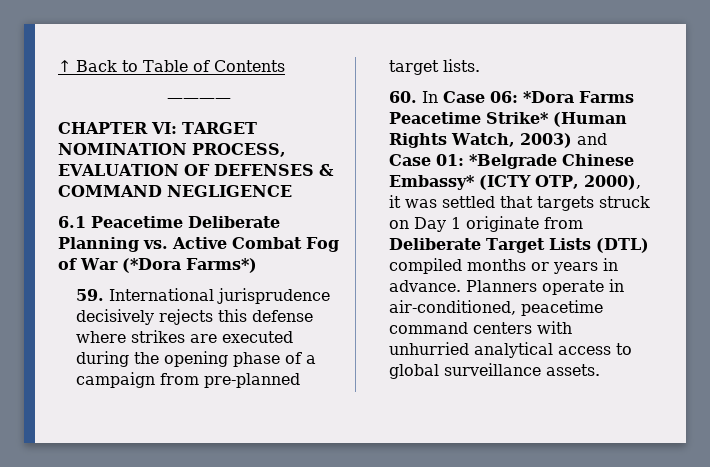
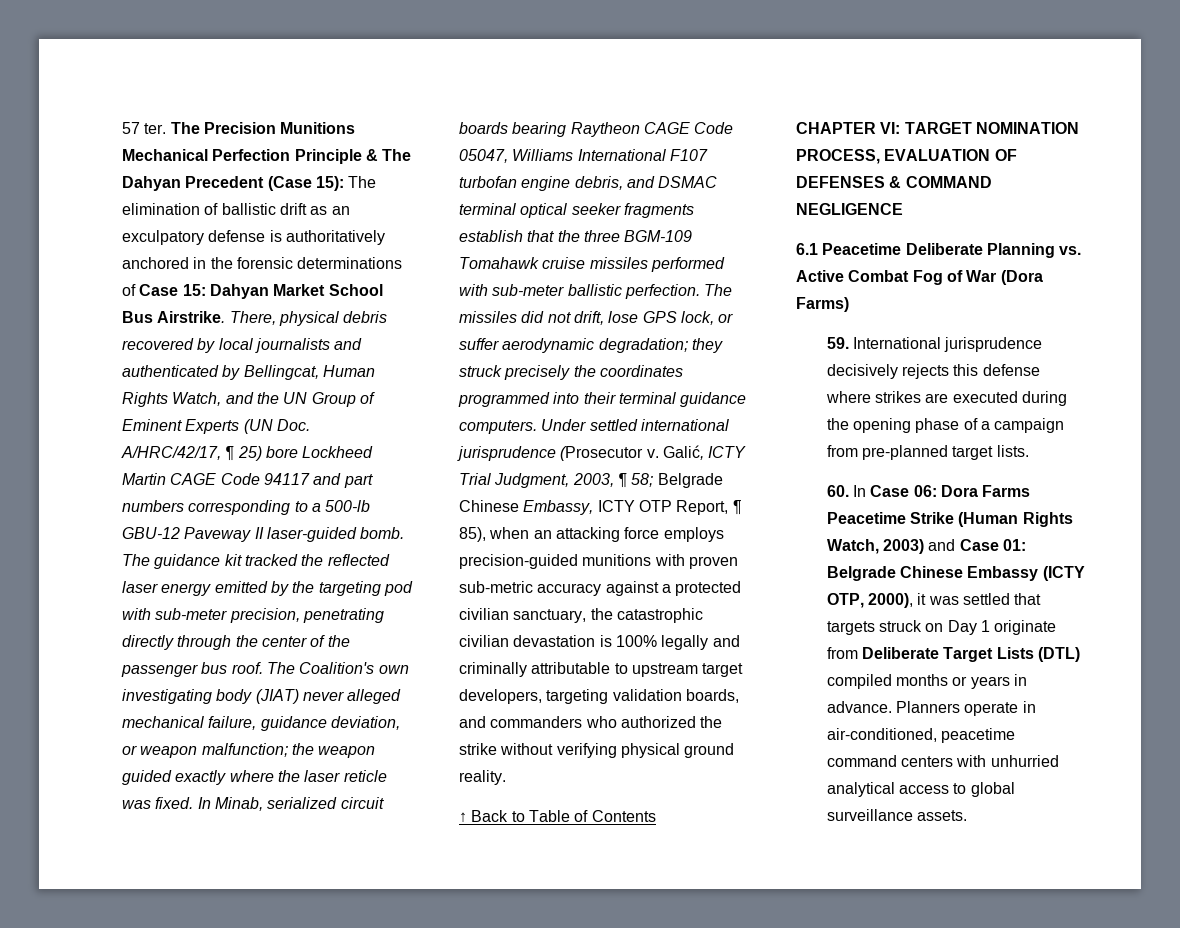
+ 57 ter. The Precision Munitions Mechanical Perfection Principle & The Dahyan Precedent (Case 15): The elimination of ballistic drift as an exculpatory defense is authoritatively anchored in the forensic determinations of Case 15: Dahyan Market School Bus Airstrike. There, physical debris recovered by local journalists and authenticated by Bellingcat, Human Rights Watch, and the UN Group of Eminent Experts (UN Doc. A/HRC/42/17, ¶ 25) bore Lockheed Martin CAGE Code 94117 and part numbers corresponding to a 500-lb GBU-12 Paveway II laser-guided bomb. The guidance kit tracked the reflected laser energy emitted by the targeting pod with sub-meter precision, penetrating directly through the center of the passenger bus roof. The Coalition's own investigating body (JIAT) never alleged mechanical failure, guidance deviation, or weapon malfunction; the weapon guided exactly where the laser reticle was fixed. In Minab, serialized circuit boards bearing Raytheon CAGE Code 05047, Williams International F107 turbofan engine debris, and DSMAC terminal optical seeker fragments establish that the three BGM-109 Tomahawk cruise missiles performed with sub-meter ballistic perfection. The missiles did not drift, lose GPS lock, or suffer aerodynamic degradation; they struck precisely the coordinates programmed into their terminal guidance computers. Under settled international jurisprudence (Prosecutor v. Galić, ICTY Trial Judgment, 2003, ¶ 58; Belgrade Chinese Embassy, ICTY OTP Report, ¶ 85), when an attacking force employs precision-guided munitions with proven sub-metric accuracy against a protected civilian sanctuary, the catastrophic civilian devastation is 100% legally and criminally attributable to upstream target developers, targeting validation boards, and commanders who authorized the strike without verifying physical ground reality.
- ————
- 6.1 Peacetime Deliberate Planning vs. Active Combat Fog of War (*Dora Farms*)
+ 6.1 Peacetime Deliberate Planning vs. Active Combat Fog of War (Dora Farms)
- 60. In Case 06: *Dora Farms Peacetime Strike* (Human Rights Watch, 2003) and Case 01: *Belgrade Chinese Embassy* (ICTY OTP, 2000), it was settled that targets struck on Day 1 originate from Deliberate Target Lists (DTL) compiled months or years in advance.
+ 60. In Case 06: Dora Farms Peacetime Strike (Human Rights Watch, 2003) and Case 01: Belgrade Chinese Embassy (ICTY OTP, 2000), it was settled that targets struck on Day 1 originate from Deliberate Target Lists (DTL) compiled months or years in advance.

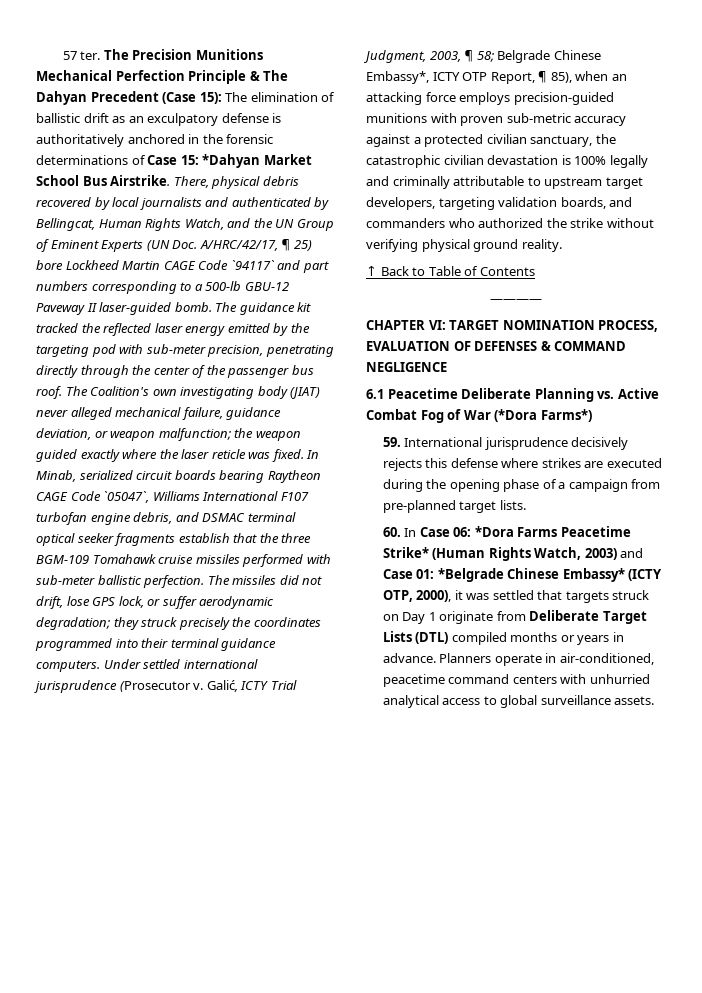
- The Precision Munitions Mechanical Perfection Principle & The Dahyan Precedent (Case 15): The elimination of ballistic drift as an exculpatory defense is authoritatively anchored in the forensic determinations of Case 15: Dahyan Market School Bus Airstrike.
+ The Precision Munitions Mechanical Perfection Principle & The Dahyan Precedent (Case 15): The elimination of ballistic drift as an exculpatory defense is authoritatively anchored in the forensic determinations of Case 15: *Dahyan Market School Bus Airstrike.
- There, physical debris recovered by local journalists and authenticated by Bellingcat, Human Rights Watch, and the UN Group of Eminent Experts (UN Doc. A/HRC/42/17, ¶ 25) bore Lockheed Martin CAGE Code 94117 and part numbers corresponding to a 500-lb GBU-12 Paveway II laser-guided bomb.
+ There, physical debris recovered by local journalists and authenticated by Bellingcat, Human Rights Watch, and the UN Group of Eminent Experts (UN Doc. A/HRC/42/17, ¶ 25) bore Lockheed Martin CAGE Code `94117` and part numbers corresponding to a 500-lb GBU-12 Paveway II laser-guided bomb.
- In Minab, serialized circuit boards bearing Raytheon CAGE Code 05047, Williams International F107 turbofan engine debris, and DSMAC terminal optical seeker fragments establish that the three BGM-109 Tomahawk cruise missiles performed with sub-meter ballistic perfection.
+ In Minab, serialized circuit boards bearing Raytheon CAGE Code `05047`, Williams International F107 turbofan engine debris, and DSMAC terminal optical seeker fragments establish that the three BGM-109 Tomahawk cruise missiles performed with sub-meter ballistic perfection.
- Galić, ICTY Trial Judgment, 2003, ¶ 58; Belgrade Chinese Embassy, ICTY OTP Report, ¶ 85), when an attacking force employs precision-guided munitions with proven sub-metric accuracy against a protected civilian sanctuary, the catastrophic civilian devastation is 100% legally and criminally attributable to upstream target developers, targeting validation boards, and commanders who authorized the strike without verifying physical ground reality.
+ Galić, ICTY Trial Judgment, 2003, ¶ 58; Belgrade Chinese Embassy*, ICTY OTP Report, ¶ 85), when an attacking force employs precision-guided munitions with proven sub-metric accuracy against a protected civilian sanctuary, the catastrophic civilian devastation is 100% legally and criminally attributable to upstream target developers, targeting validation boards, and commanders who authorized the strike without verifying physical ground reality.
+ ————
- 6.1 Peacetime Deliberate Planning vs. Active Combat Fog of War (Dora Farms)
+ 6.1 Peacetime Deliberate Planning vs. Active Combat Fog of War (*Dora Farms*)
- 60. In Case 06: Dora Farms Peacetime Strike (Human Rights Watch, 2003) and Case 01: Belgrade Chinese Embassy (ICTY OTP, 2000), it was settled that targets struck on Day 1 originate from Deliberate Target Lists (DTL) compiled months or years in advance.
+ 60. In Case 06: *Dora Farms Peacetime Strike* (Human Rights Watch, 2003) and Case 01: *Belgrade Chinese Embassy* (ICTY OTP, 2000), it was settled that targets struck on Day 1 originate from Deliberate Target Lists (DTL) compiled months or years in advance.

